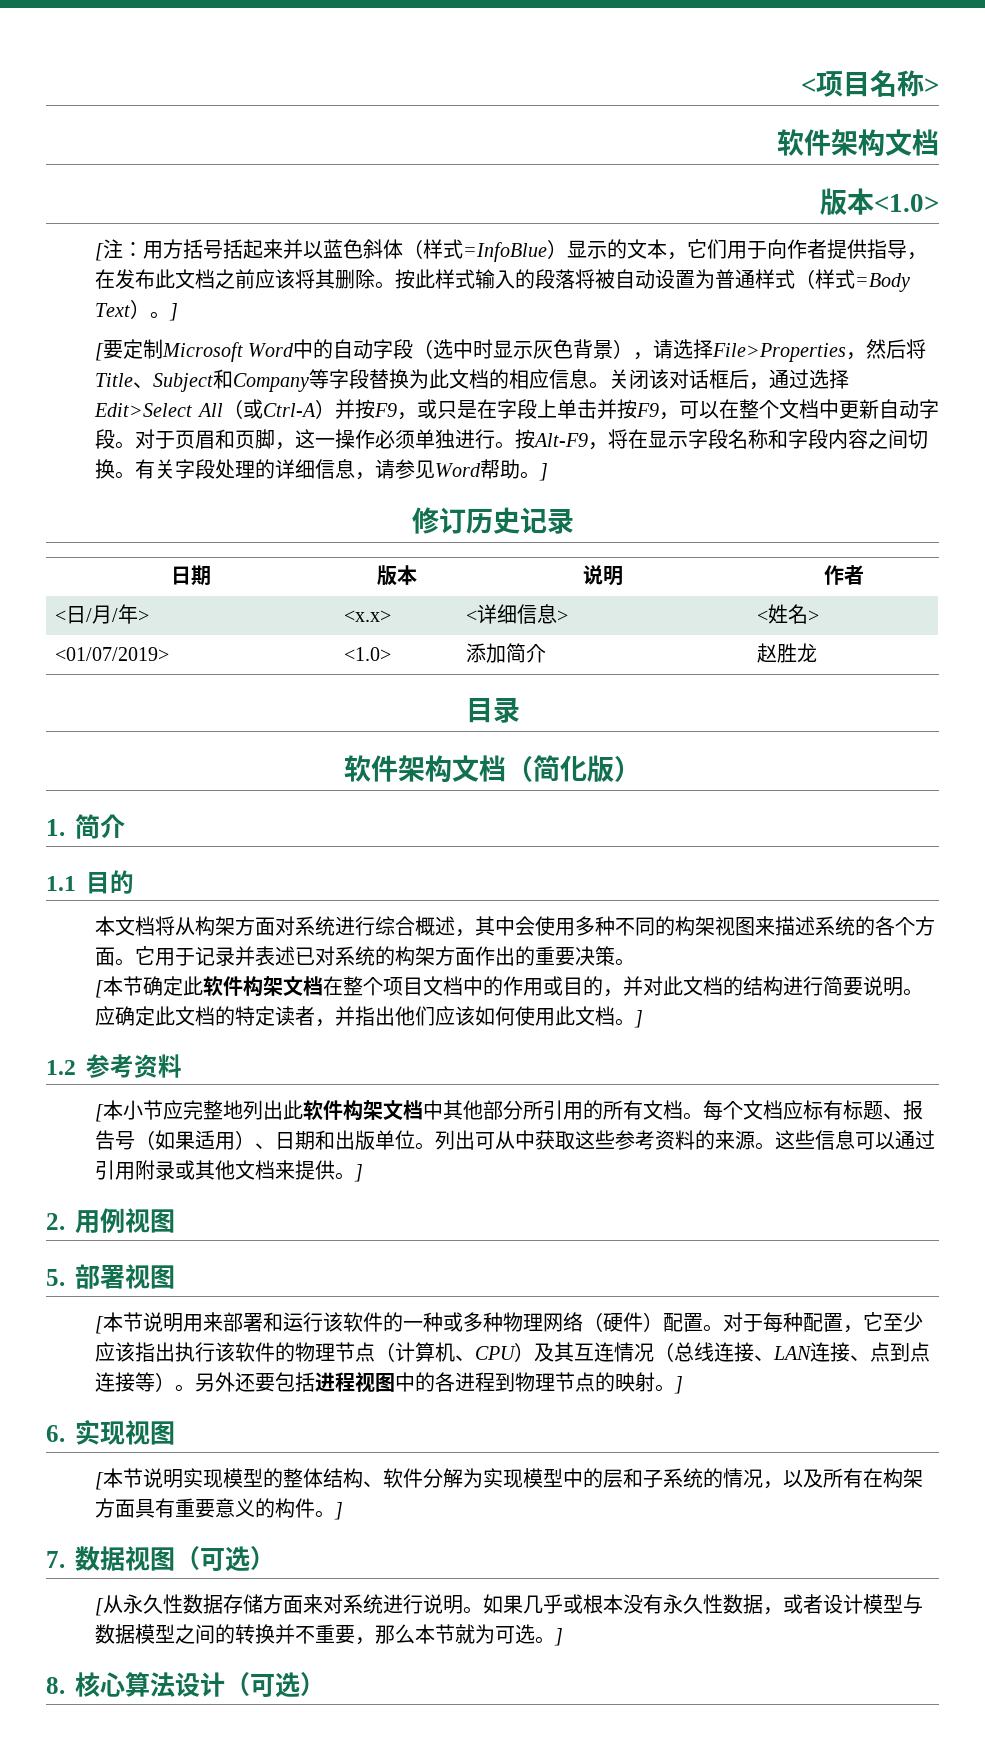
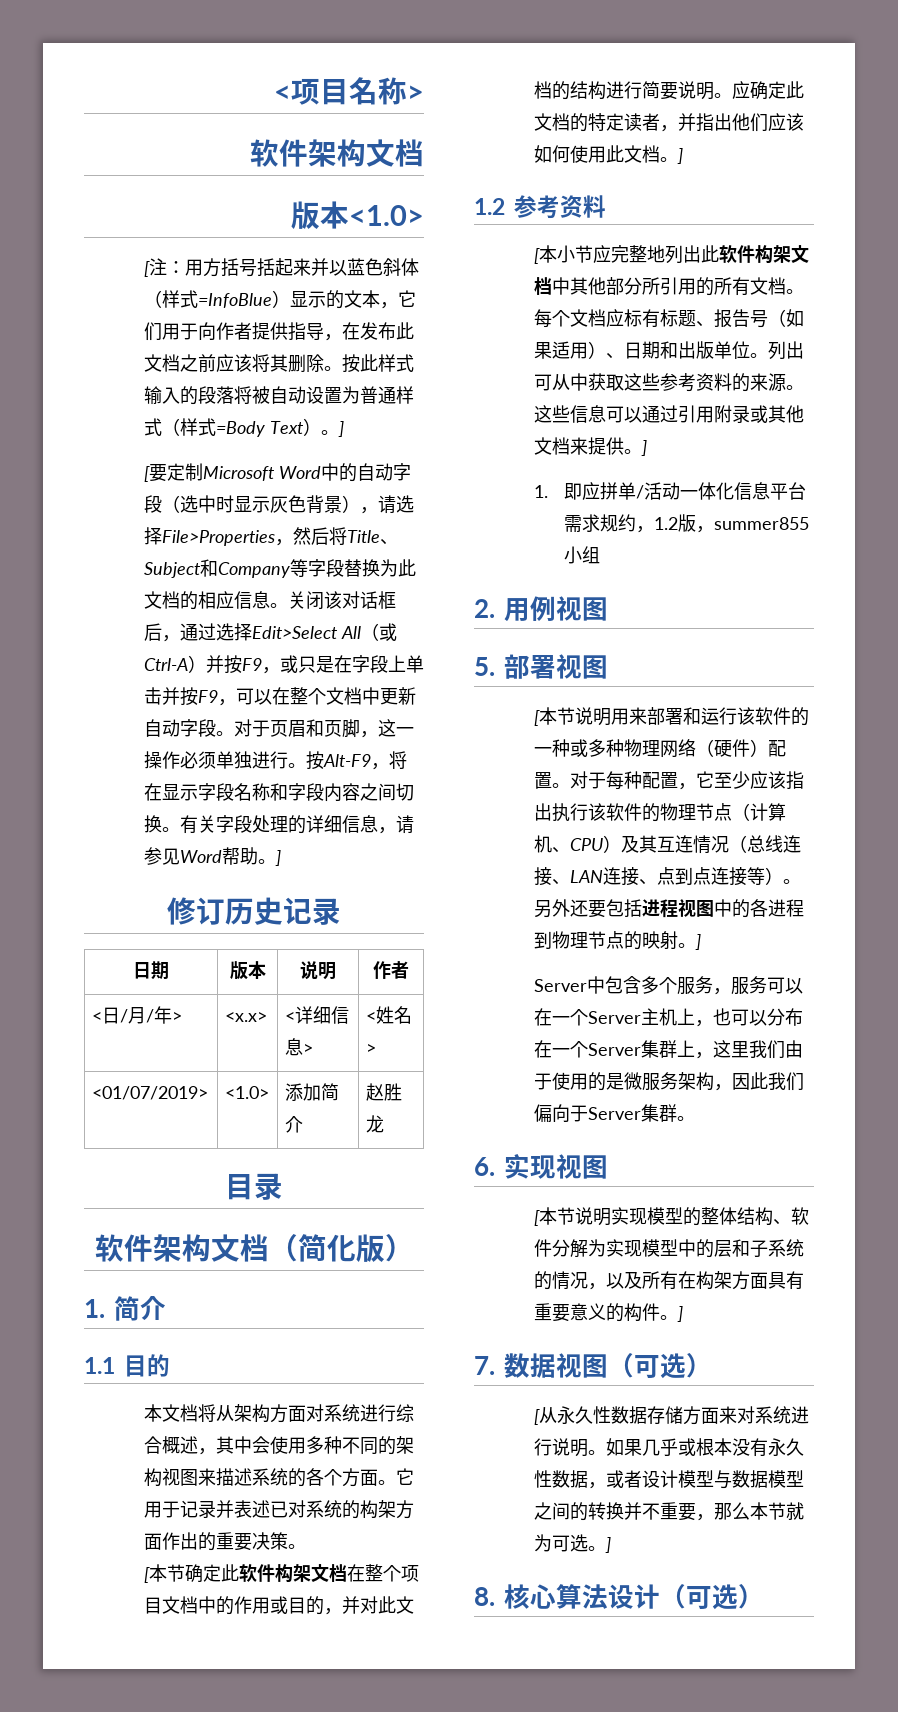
- 本文档将从构架方面对系统进行综合概述，其中会使用多种不同的构架视图来描述系统的各个方面。
+ 本文档将从架构方面对系统进行综合概述，其中会使用多种不同的架构视图来描述系统的各个方面。
+ 1.即应拼单/活动一体化信息平台需求规约，1.2版，summer855小组
+ Server中包含多个服务，服务可以在一个Server主机上，也可以分布在一个Server集群上，这里我们由于使用的是微服务架构，因此我们偏向于Server集群。

